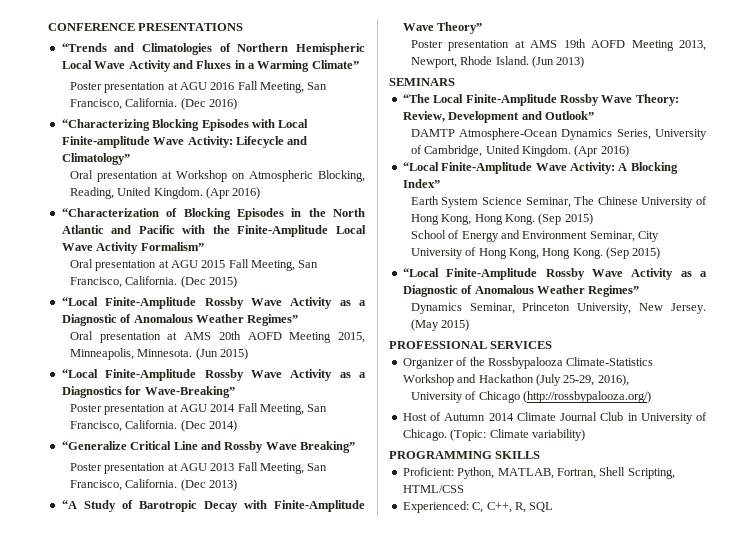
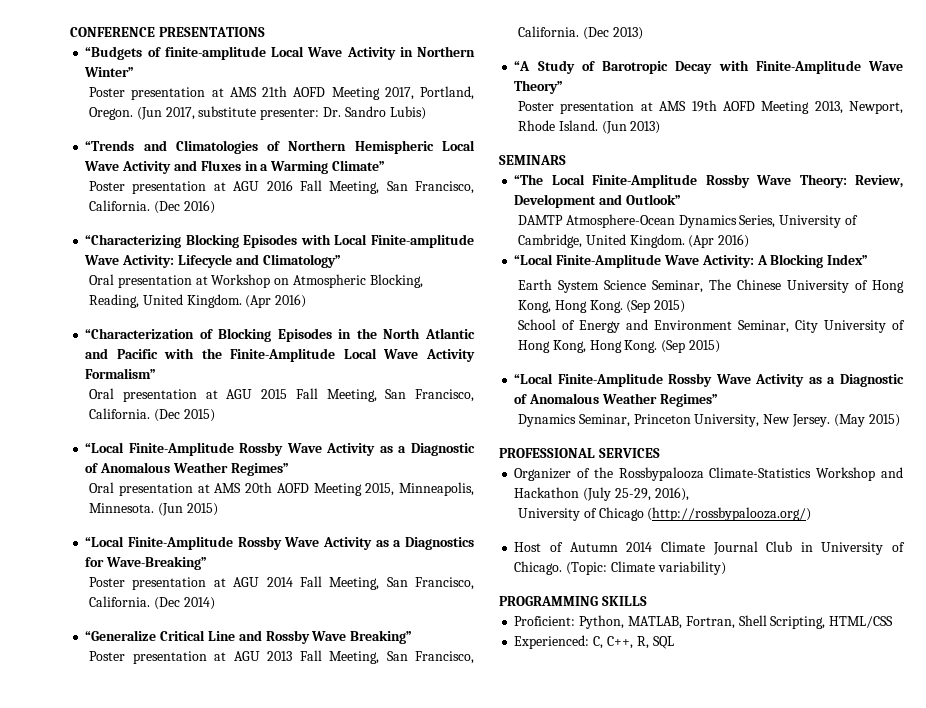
+ “Budgets of finite-amplitude Local Wave Activity in Northern Winter”
+ Poster presentation at AMS 21th AOFD Meeting 2017, Portland, Oregon. (Jun 2017, substitute presenter: Dr. Sandro Lubis)

